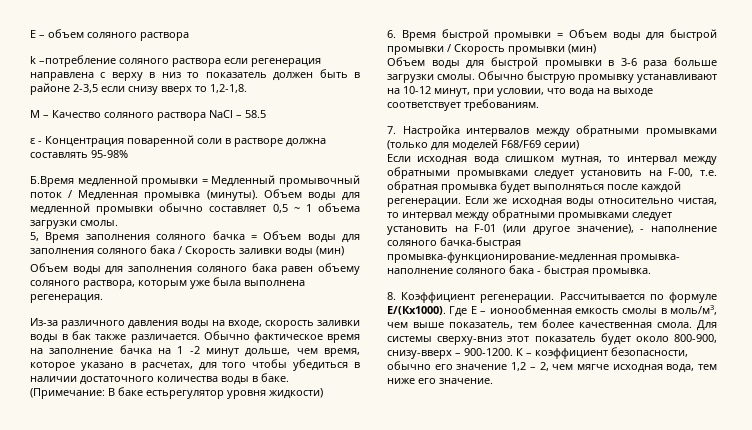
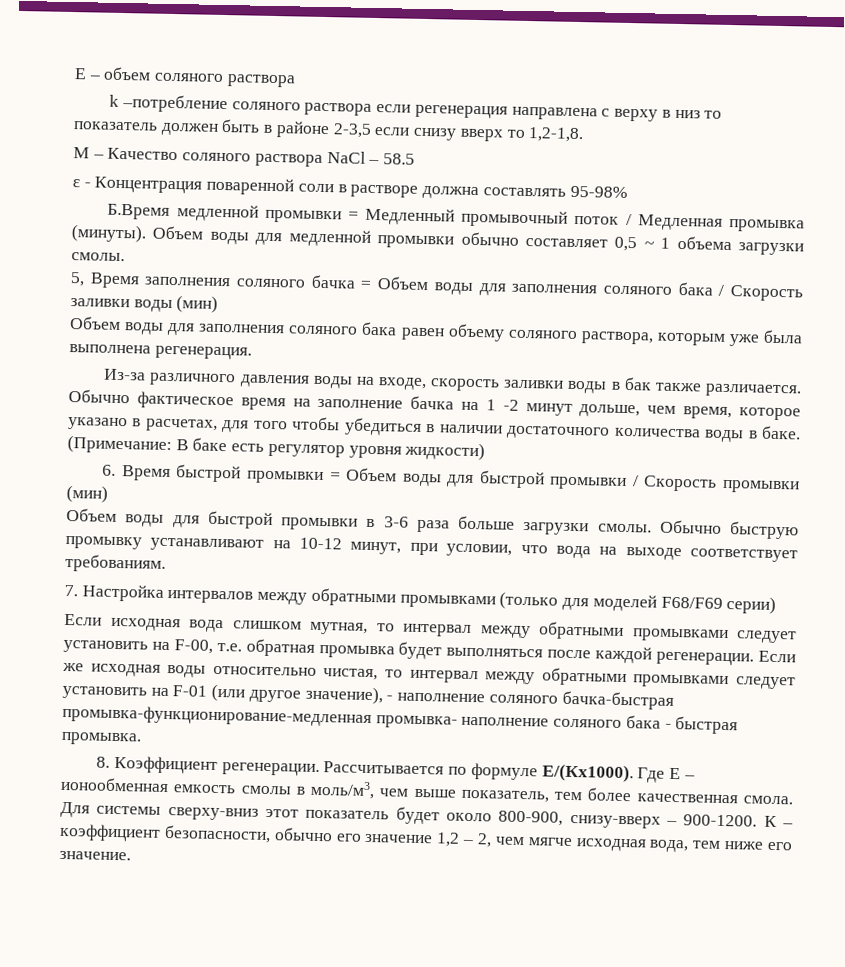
- (Примечание: В баке естьрегулятор уровня жидкости)
+ (Примечание: В баке есть регулятор уровня жидкости)

